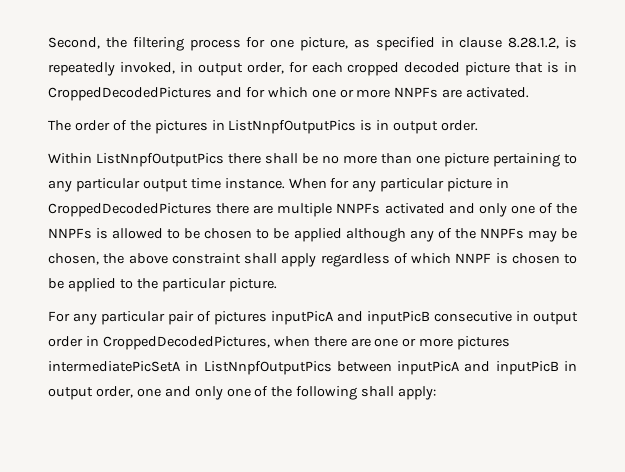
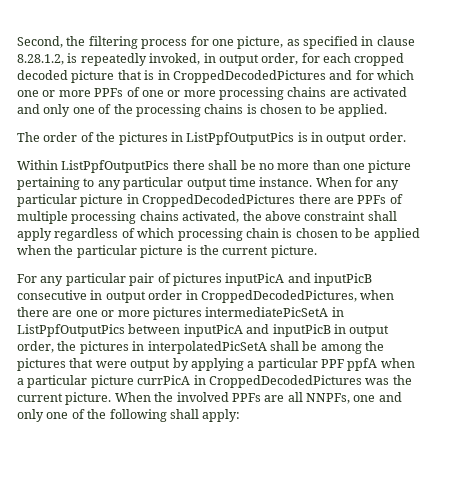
- Second, the filtering process for one picture, as specified in clause 8.28.1.2, is repeatedly invoked, in output order, for each cropped decoded picture that is in CroppedDecodedPictures and for which one or more NNPFs are activated.
+ Second, the filtering process for one picture, as specified in clause 8.28.1.2, is repeatedly invoked, in output order, for each cropped decoded picture that is in CroppedDecodedPictures and for which one or more PPFs of one or more processing chains are activated and only one of the processing chains is chosen to be applied.
- The order of the pictures in ListNnpfOutputPics is in output order.
+ The order of the pictures in ListPpfOutputPics is in output order.
- Within ListNnpfOutputPics there shall be no more than one picture pertaining to any particular output time instance.
+ Within ListPpfOutputPics there shall be no more than one picture pertaining to any particular output time instance.
- When for any particular picture in CroppedDecodedPictures there are multiple NNPFs activated and only one of the NNPFs is allowed to be chosen to be applied although any of the NNPFs may be chosen, the above constraint shall apply regardless of which NNPF is chosen to be applied to the particular picture.
+ When for any particular picture in CroppedDecodedPictures there are PPFs of multiple processing chains activated, the above constraint shall apply regardless of which processing chain is chosen to be applied when the particular picture is the current picture.
- For any particular pair of pictures inputPicA and inputPicB consecutive in output order in CroppedDecodedPictures, when there are one or more pictures intermediatePicSetA in ListNnpfOutputPics between inputPicA and inputPicB in output order, one and only one of the following shall apply:
+ For any particular pair of pictures inputPicA and inputPicB consecutive in output order in CroppedDecodedPictures, when there are one or more pictures intermediatePicSetA in ListPpfOutputPics between inputPicA and inputPicB in output order, the pictures in interpolatedPicSetA shall be among the pictures that were output by applying a particular PPF ppfA when a particular picture currPicA in CroppedDecodedPictures was the current picture. When the involved PPFs are all NNPFs, one and only one of the following shall apply:

